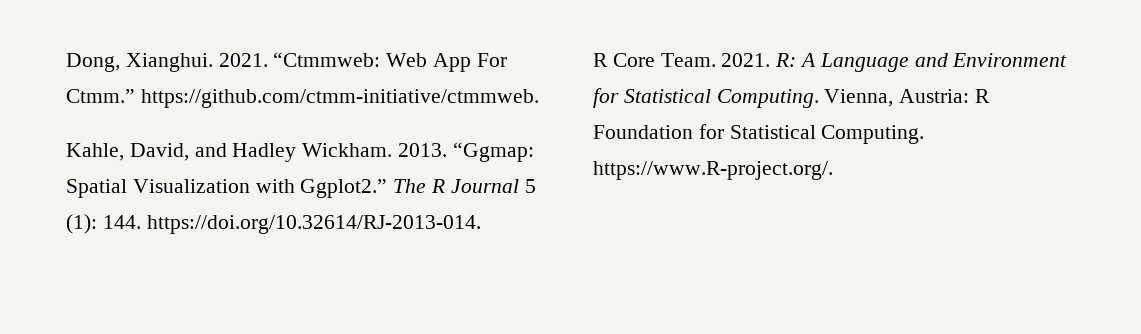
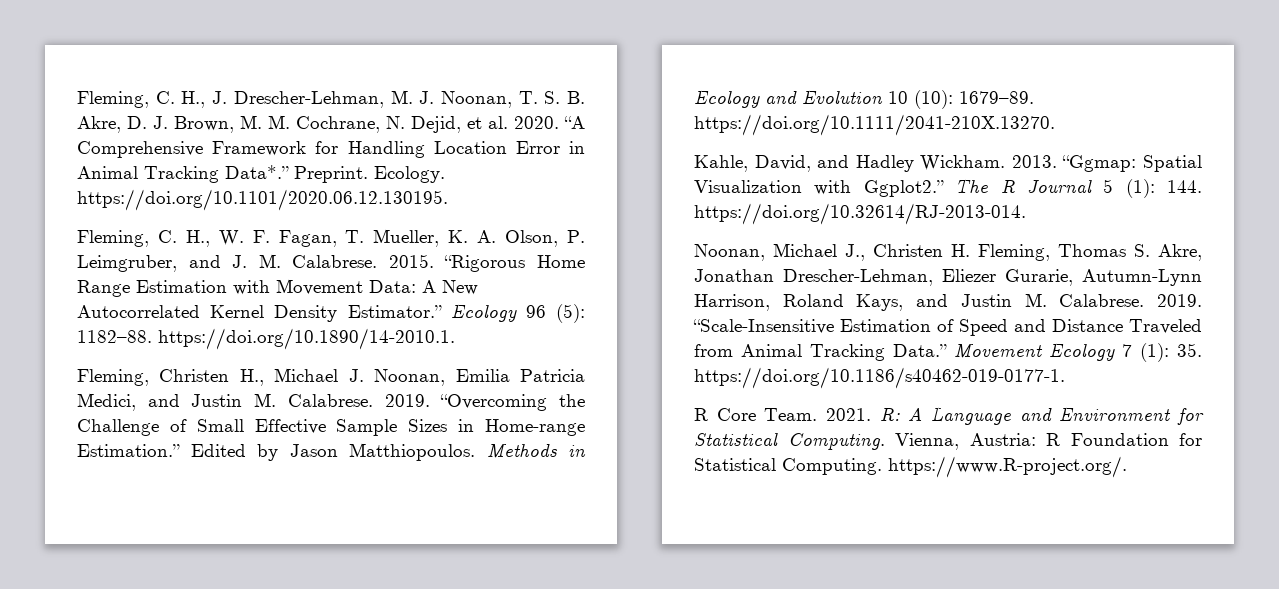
- Dong, Xianghui. 2021. “Ctmmweb: Web App For Ctmm.” https://github.com/ctmm-initiative/ctmmweb.
+ Fleming, C. H., J. Drescher-Lehman, M. J. Noonan, T. S. B. Akre, D. J. Brown, M. M. Cochrane, N. Dejid, et al. 2020. “A Comprehensive Framework for Handling Location Error in Animal Tracking Data*.” Preprint. Ecology. https://doi.org/10.1101/2020.06.12.130195.
+ Fleming, C. H., W. F. Fagan, T. Mueller, K. A. Olson, P. Leimgruber, and J. M. Calabrese. 2015. “Rigorous Home Range Estimation with Movement Data: A New Autocorrelated Kernel Density Estimator.” Ecology 96 (5): 1182–88. https://doi.org/10.1890/14-2010.1.
+ Fleming, Christen H., Michael J. Noonan, Emilia Patricia Medici, and Justin M. Calabrese. 2019. “Overcoming the Challenge of Small Effective Sample Sizes in Home‐range Estimation.” Edited by Jason Matthiopoulos. Methods in Ecology and Evolution 10 (10): 1679–89. https://doi.org/10.1111/2041-210X.13270.
+ Noonan, Michael J., Christen H. Fleming, Thomas S. Akre, Jonathan Drescher-Lehman, Eliezer Gurarie, Autumn-Lynn Harrison, Roland Kays, and Justin M. Calabrese. 2019. “Scale-Insensitive Estimation of Speed and Distance Traveled from Animal Tracking Data.” Movement Ecology 7 (1): 35. https://doi.org/10.1186/s40462-019-0177-1.

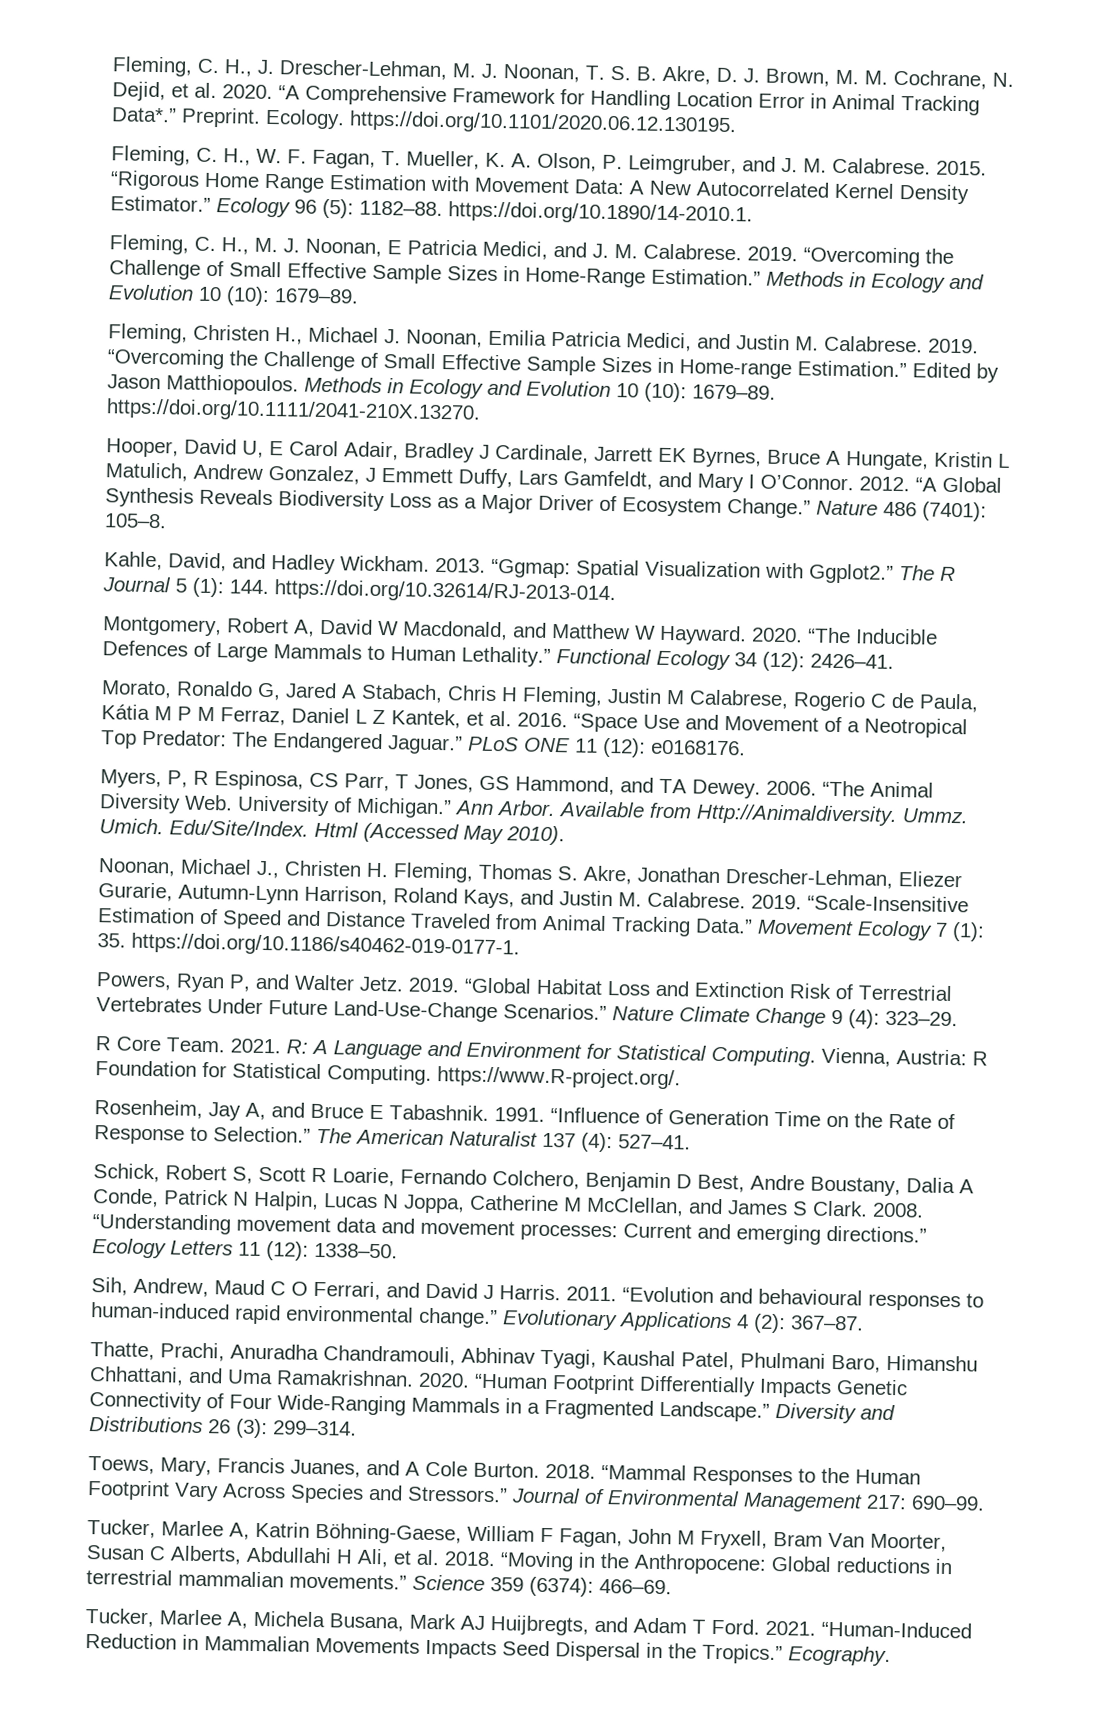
+ Fleming, C. H., M. J. Noonan, E Patricia Medici, and J. M. Calabrese. 2019. “Overcoming the Challenge of Small Effective Sample Sizes in Home-Range Estimation.” Methods in Ecology and Evolution 10 (10): 1679–89.
+ Hooper, David U, E Carol Adair, Bradley J Cardinale, Jarrett EK Byrnes, Bruce A Hungate, Kristin L Matulich, Andrew Gonzalez, J Emmett Duffy, Lars Gamfeldt, and Mary I O’Connor. 2012. “A Global Synthesis Reveals Biodiversity Loss as a Major Driver of Ecosystem Change.” Nature 486 (7401): 105–8.
+ Montgomery, Robert A, David W Macdonald, and Matthew W Hayward. 2020. “The Inducible Defences of Large Mammals to Human Lethality.” Functional Ecology 34 (12): 2426–41.
+ Morato, Ronaldo G, Jared A Stabach, Chris H Fleming, Justin M Calabrese, Rogerio C de Paula, Kátia M P M Ferraz, Daniel L Z Kantek, et al. 2016. “Space Use and Movement of a Neotropical Top Predator: The Endangered Jaguar.” PLoS ONE 11 (12): e0168176.
+ Myers, P, R Espinosa, CS Parr, T Jones, GS Hammond, and TA Dewey. 2006. “The Animal Diversity Web. University of Michigan.” Ann Arbor. Available from Http://Animaldiversity. Ummz. Umich. Edu/Site/Index. Html (Accessed May 2010).
+ Powers, Ryan P, and Walter Jetz. 2019. “Global Habitat Loss and Extinction Risk of Terrestrial Vertebrates Under Future Land-Use-Change Scenarios.” Nature Climate Change 9 (4): 323–29.
+ Rosenheim, Jay A, and Bruce E Tabashnik. 1991. “Influence of Generation Time on the Rate of Response to Selection.” The American Naturalist 137 (4): 527–41.
+ Schick, Robert S, Scott R Loarie, Fernando Colchero, Benjamin D Best, Andre Boustany, Dalia A Conde, Patrick N Halpin, Lucas N Joppa, Catherine M McClellan, and James S Clark. 2008. “Understanding movement data and movement processes: Current and emerging directions.” Ecology Letters 11 (12): 1338–50.
+ Sih, Andrew, Maud C O Ferrari, and David J Harris. 2011. “Evolution and behavioural responses to human-induced rapid environmental change.” Evolutionary Applications 4 (2): 367–87.
+ Thatte, Prachi, Anuradha Chandramouli, Abhinav Tyagi, Kaushal Patel, Phulmani Baro, Himanshu Chhattani, and Uma Ramakrishnan. 2020. “Human Footprint Differentially Impacts Genetic Connectivity of Four Wide-Ranging Mammals in a Fragmented Landscape.” Diversity and Distributions 26 (3): 299–314.
+ Toews, Mary, Francis Juanes, and A Cole Burton. 2018. “Mammal Responses to the Human Footprint Vary Across Species and Stressors.” Journal of Environmental Management 217: 690–99.
+ Tucker, Marlee A, Katrin Böhning-Gaese, William F Fagan, John M Fryxell, Bram Van Moorter, Susan C Alberts, Abdullahi H Ali, et al. 2018. “Moving in the Anthropocene: Global reductions in terrestrial mammalian movements.” Science 359 (6374): 466–69.
+ Tucker, Marlee A, Michela Busana, Mark AJ Huijbregts, and Adam T Ford. 2021. “Human-Induced Reduction in Mammalian Movements Impacts Seed Dispersal in the Tropics.” Ecography.

